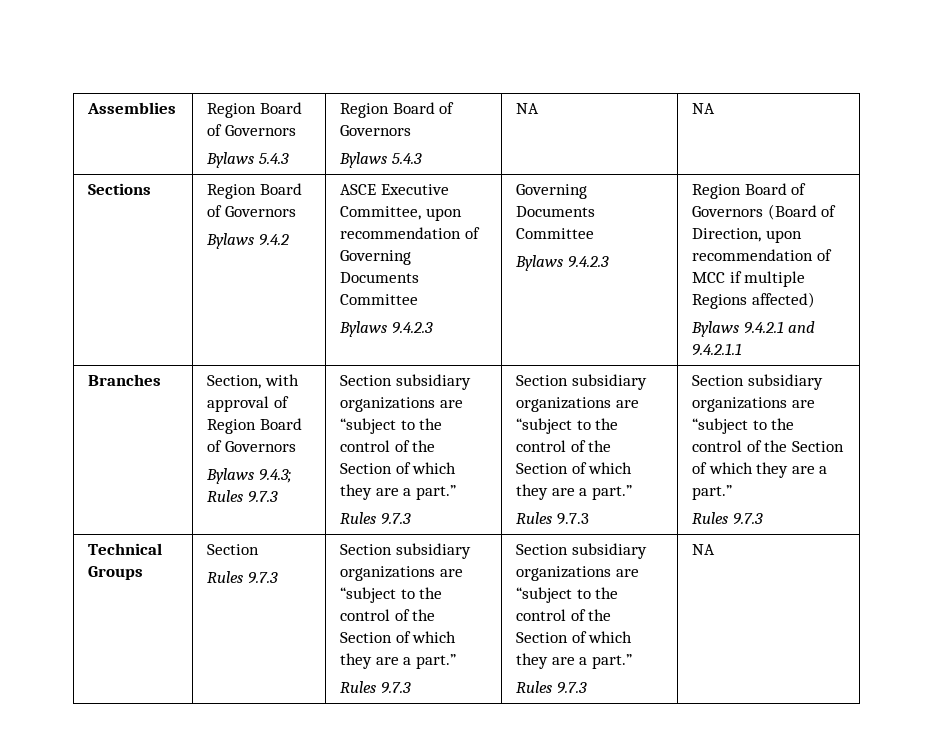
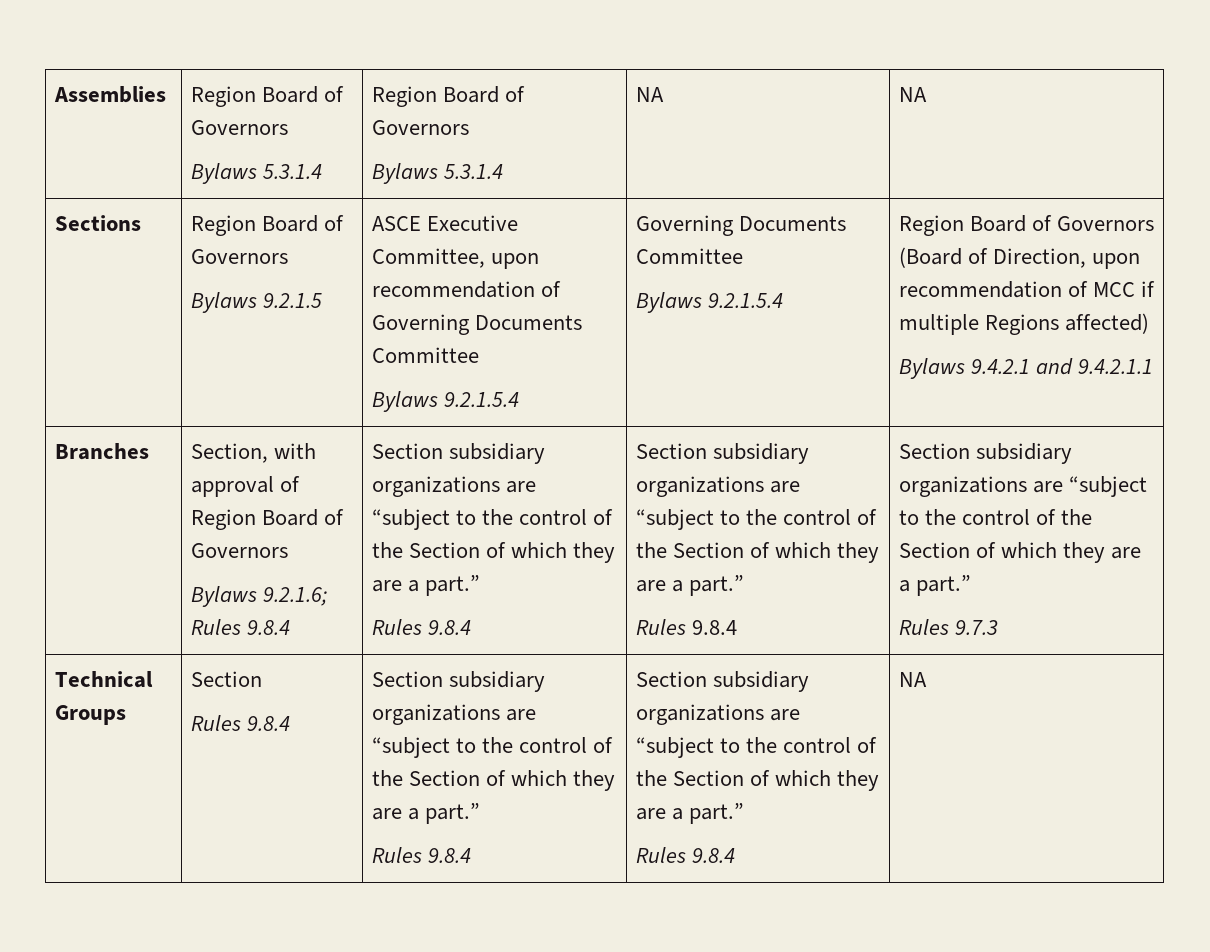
  Assemblies | Region Board of Governors
- Bylaws 5.4.3 | Region Board of Governors
- Bylaws 5.4.3 | NA | NA
+ Bylaws 5.3.1.4 | Region Board of Governors
+ Bylaws 5.3.1.4 | NA | NA
- Bylaws 9.4.2
+ Bylaws 9.2.1.5
- Bylaws 9.4.2.3 | Governing Documents Committee
- Bylaws 9.4.2.3
+ Bylaws 9.2.1.5.4 | Governing Documents Committee
+ Bylaws 9.2.1.5.4
- Bylaws 9.4.3; Rules 9.7.3 | Section subsidiary organizations are “subject to the control of the Section of which they are a part.”
- Rules 9.7.3 | Section subsidiary organizations are “subject to the control of the Section of which they are a part.”
- Rules 9.7.3
+ Bylaws 9.2.1.6; Rules 9.8.4 | Section subsidiary organizations are “subject to the control of the Section of which they are a part.”
+ Rules 9.8.4 | Section subsidiary organizations are “subject to the control of the Section of which they are a part.”
+ Rules 9.8.4
  Technical Groups | Section
- Rules 9.7.3 | Section subsidiary organizations are “subject to the control of the Section of which they are a part.”
- Rules 9.7.3 | Section subsidiary organizations are “subject to the control of the Section of which they are a part.”
- Rules 9.7.3
+ Rules 9.8.4 | Section subsidiary organizations are “subject to the control of the Section of which they are a part.”
+ Rules 9.8.4 | Section subsidiary organizations are “subject to the control of the Section of which they are a part.”
+ Rules 9.8.4

